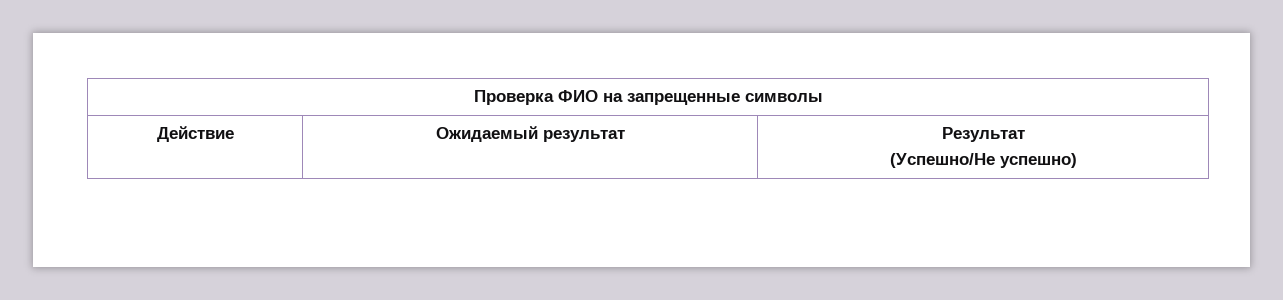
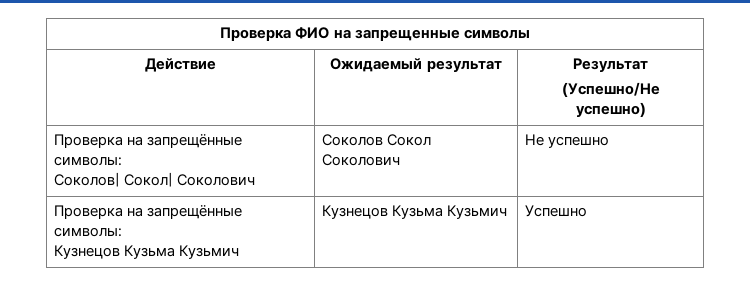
  Действие | Ожидаемый результат | Результат
  (Успешно/Не успешно)
+ Проверка на запрещённые символы:
+ Соколов| Сокол| Соколович | Соколов Сокол Соколович | Не успешно
+ Проверка на запрещённые символы:
+ Кузнецов Кузьма Кузьмич | Кузнецов Кузьма Кузьмич | Успешно

